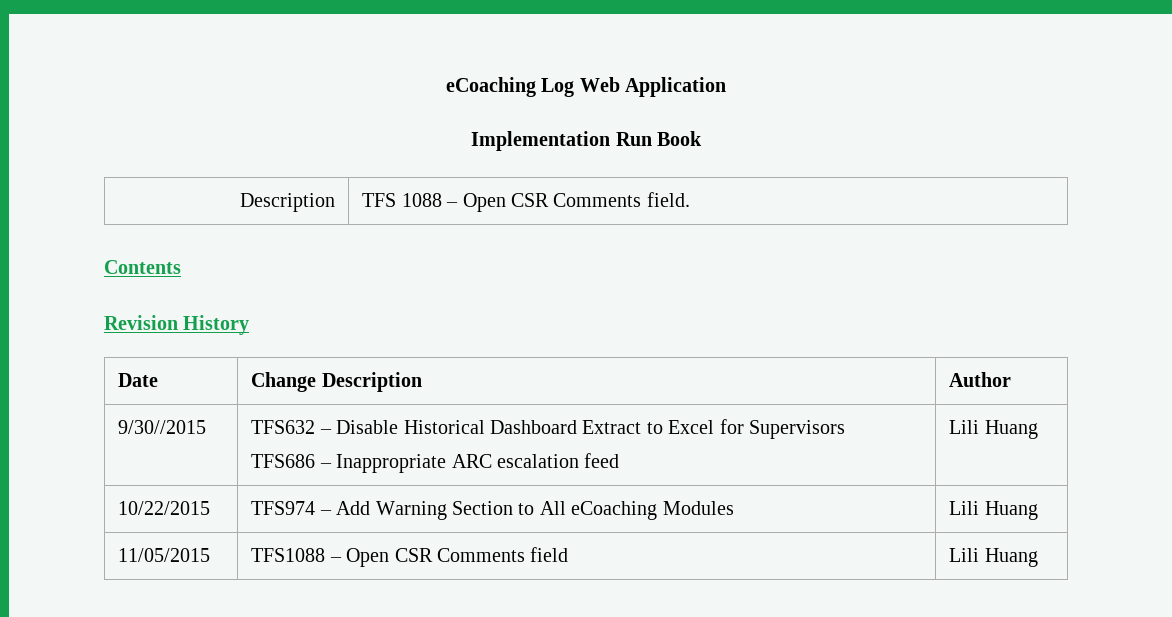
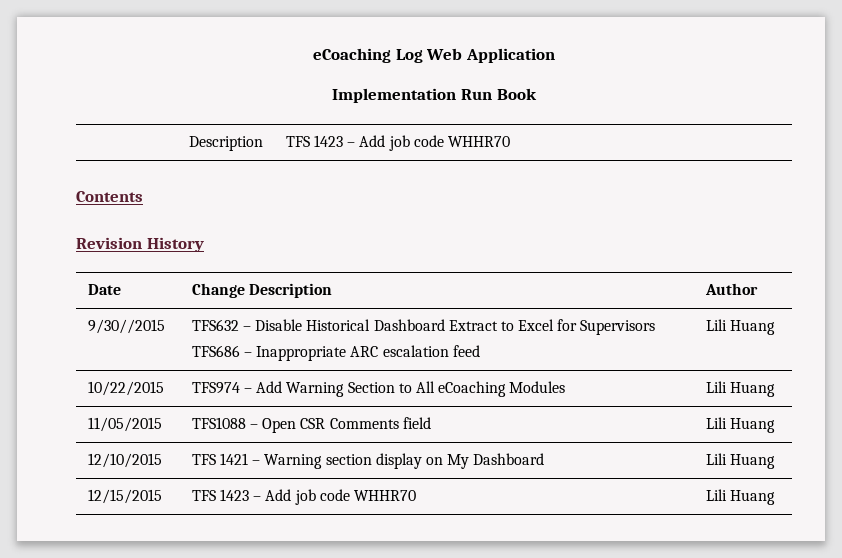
- Description | TFS 1088 – Open CSR Comments field.
+ Description | TFS 1423 – Add job code WHHR70
+ 12/10/2015 | TFS 1421 – Warning section display on My Dashboard | Lili Huang
+ 12/15/2015 | TFS 1423 – Add job code WHHR70 | Lili Huang

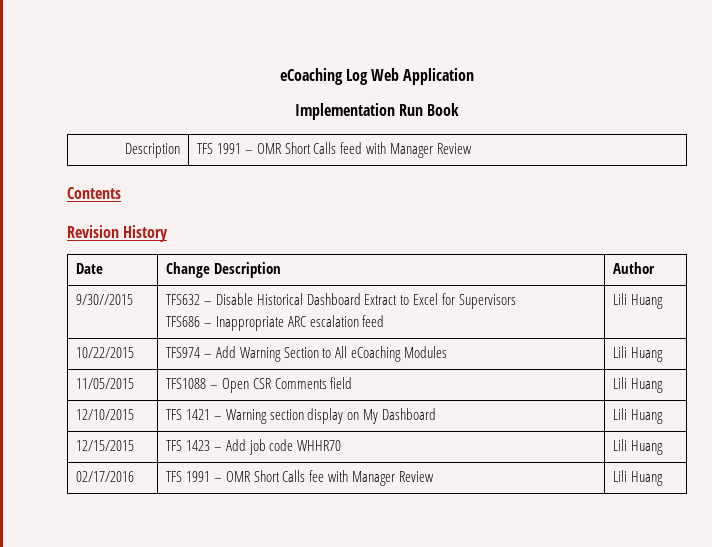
- Description | TFS 1423 – Add job code WHHR70
+ Description | TFS 1991 – OMR Short Calls feed with Manager Review
+ 02/17/2016 | TFS 1991 – OMR Short Calls fee with Manager Review | Lili Huang

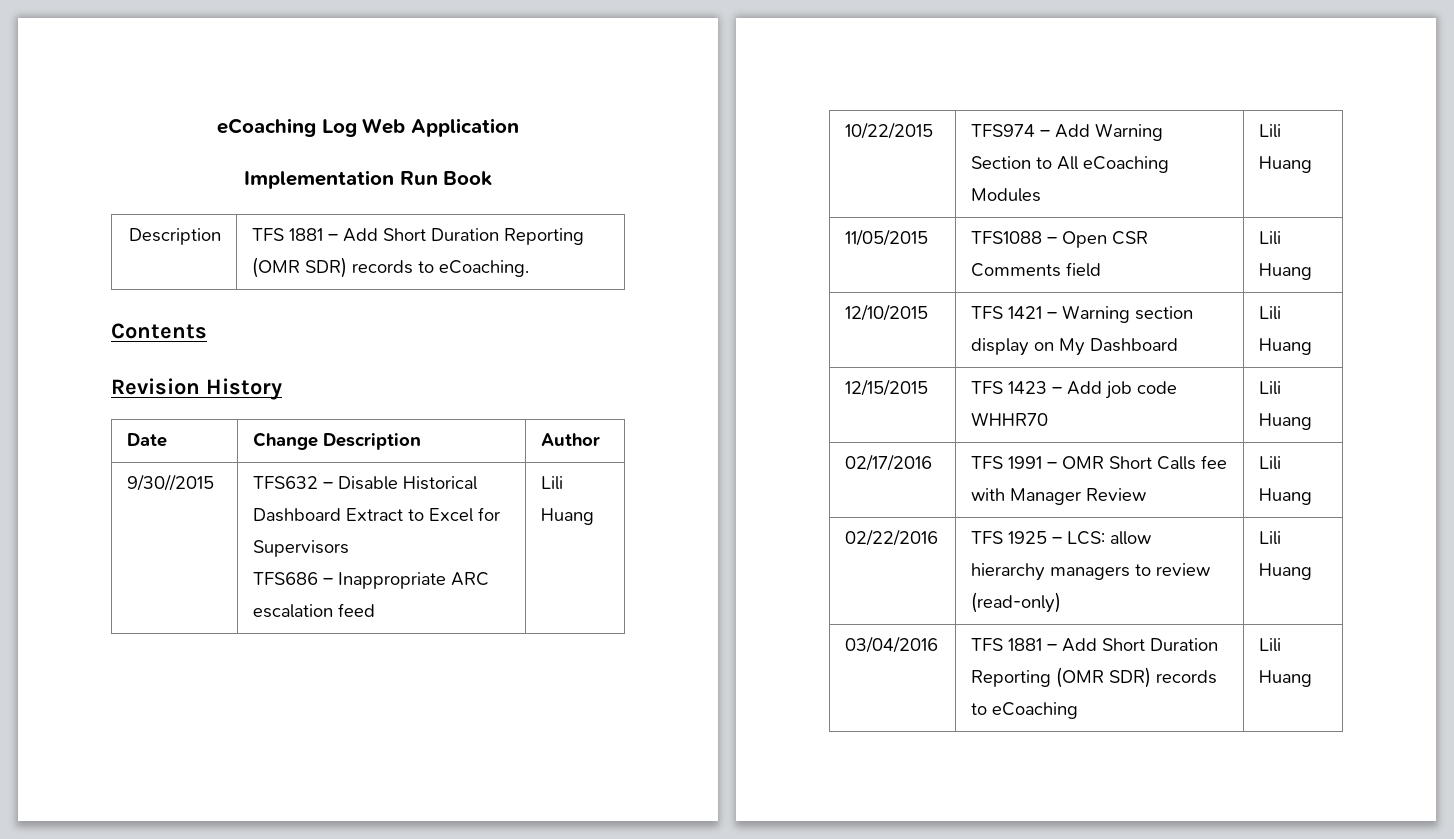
- Description | TFS 1991 – OMR Short Calls feed with Manager Review
+ Description | TFS 1881 – Add Short Duration Reporting (OMR SDR) records to eCoaching.
+ 02/22/2016 | TFS 1925 – LCS: allow hierarchy managers to review (read-only) | Lili Huang
+ 03/04/2016 | TFS 1881 – Add Short Duration Reporting (OMR SDR) records to eCoaching | Lili Huang

